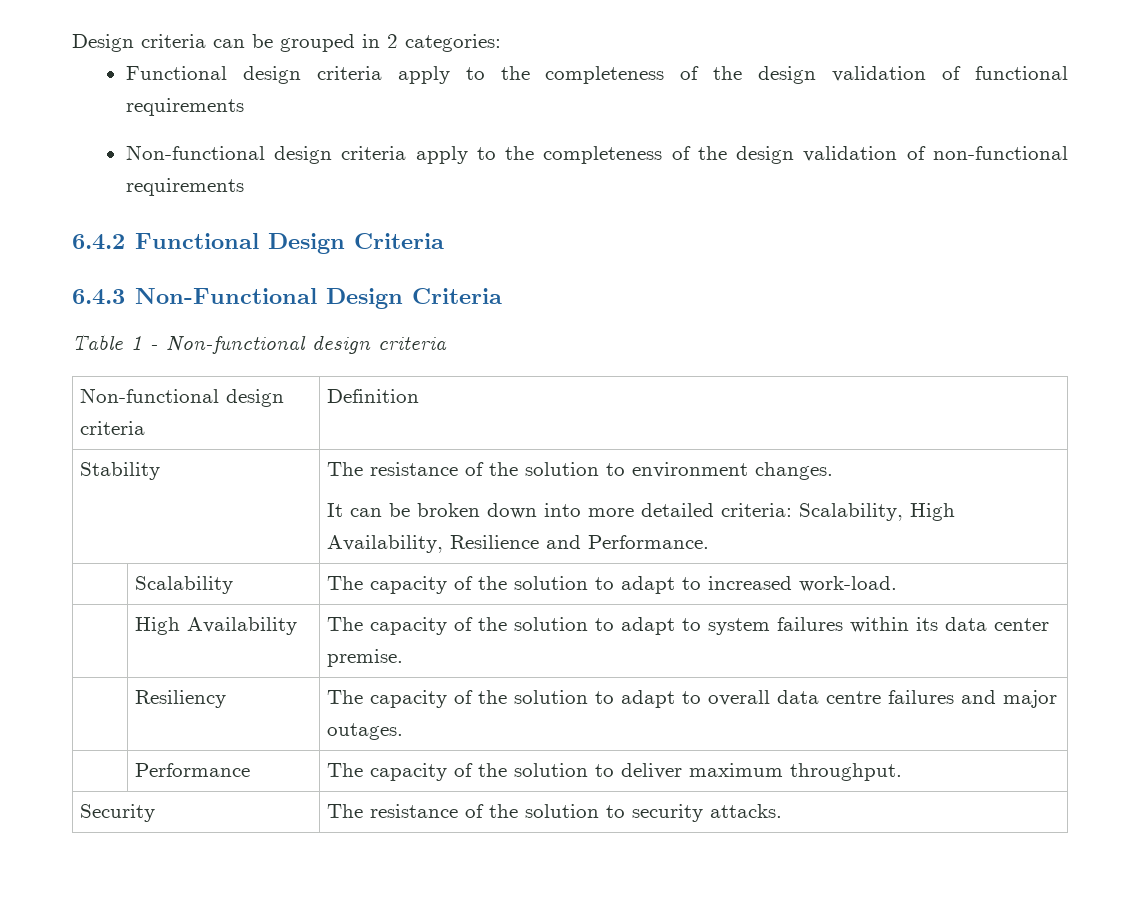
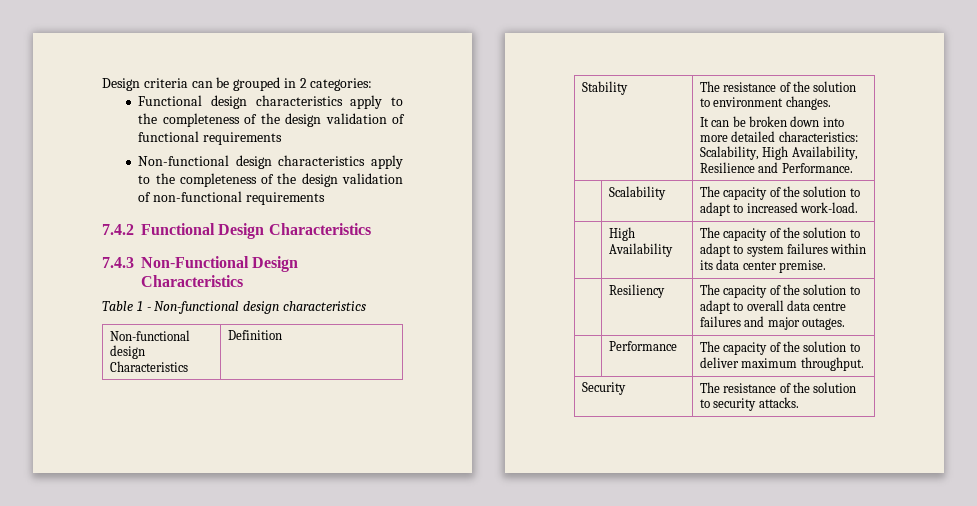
- Functional design criteria apply to the completeness of the design validation of functional requirements
+ Functional design characteristics apply to the completeness of the design validation of functional requirements
- Non-functional design criteria apply to the completeness of the design validation of non-functional requirements
+ Non-functional design characteristics apply to the completeness of the design validation of non-functional requirements
- 6.4.2 Functional Design Criteria
- 6.4.3 Non-Functional Design Criteria
+ 7.4.2 Functional Design Characteristics
+ 7.4.3 Non-Functional Design Characteristics
- Table 1 - Non-functional design criteria
- Non-functional design criteria | Definition
+ Table 1 - Non-functional design characteristics
+ Non-functional design Characteristics | Definition
  Stability | The resistance of the solution to environment changes.
- It can be broken down into more detailed criteria: Scalability, High Availability, Resilience and Performance.
+ It can be broken down into more detailed characteristics: Scalability, High Availability, Resilience and Performance.

